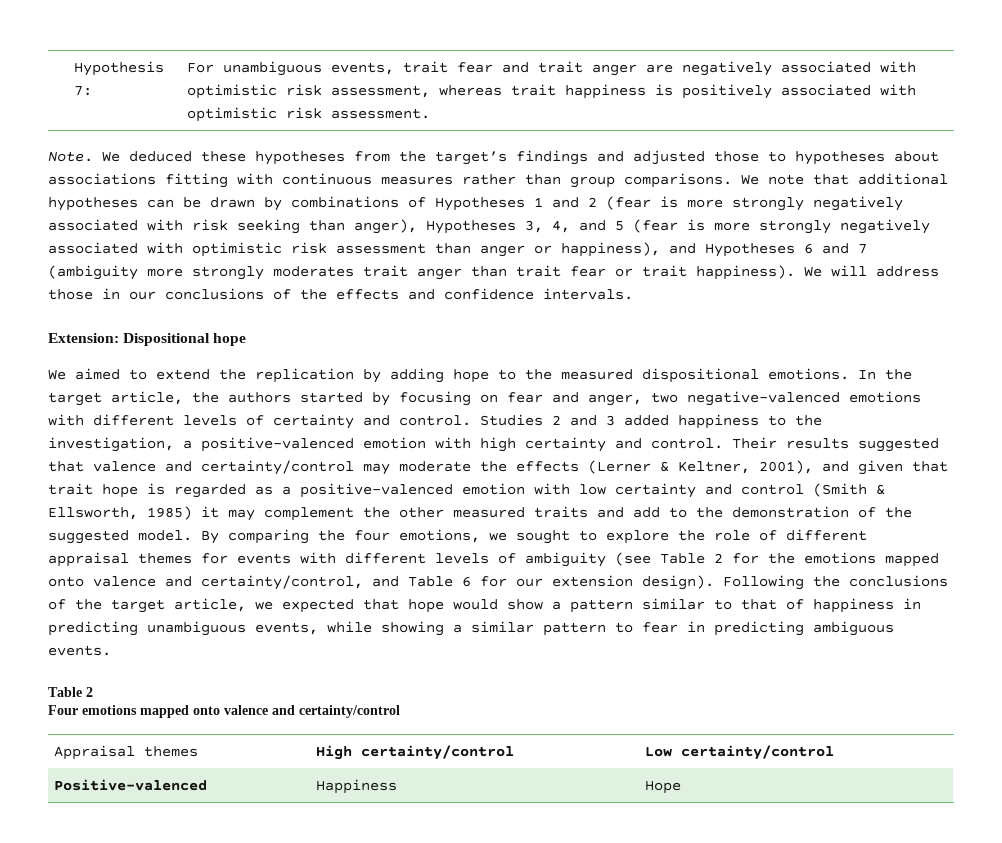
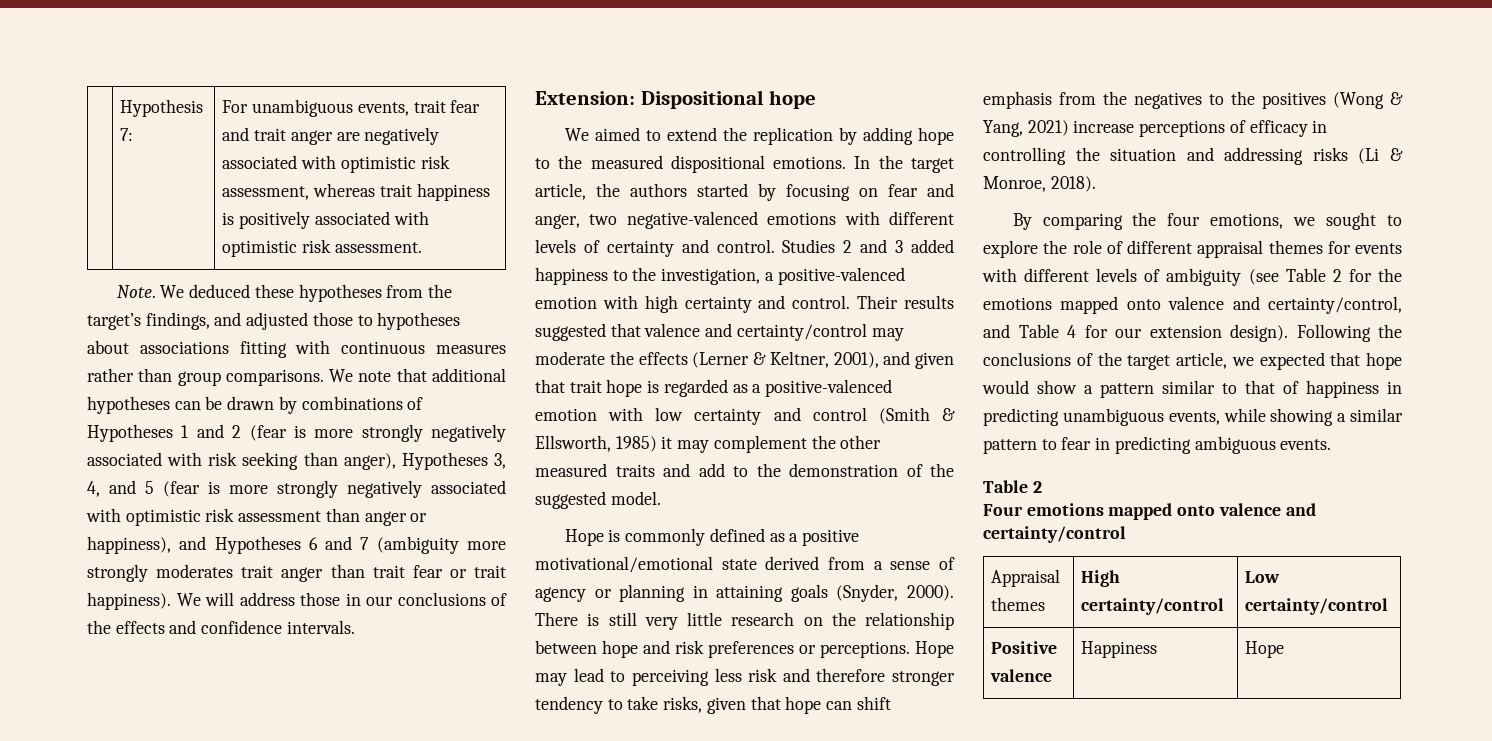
- We deduced these hypotheses from the target’s findings and adjusted those to hypotheses about associations fitting with continuous measures rather than group comparisons.
+ We deduced these hypotheses from the target’s findings, and adjusted those to hypotheses about associations fitting with continuous measures rather than group comparisons.
- Their results suggested that valence and certainty/control may moderate the effects (Lerner & Keltner, 2001), and given that trait hope is regarded as a positive-valenced emotion with low certainty and control (Smith & Ellsworth, 1985) it may complement the other measured traits and add to the demonstration of the suggested model. By comparing the four emotions, we sought to explore the role of different appraisal themes for events with different levels of ambiguity (see Table 2 for the emotions mapped onto valence and certainty/control, and Table 6 for our extension design).
+ Their results suggested that valence and certainty/control may moderate the effects (Lerner & Keltner, 2001), and given that trait hope is regarded as a positive-valenced emotion with low certainty and control (Smith & Ellsworth, 1985) it may complement the other measured traits and add to the demonstration of the suggested model.
+ Hope is commonly defined as a positive motivational/emotional state derived from a sense of agency or planning in attaining goals (Snyder, 2000). There is still very little research on the relationship between hope and risk preferences or perceptions. Hope may lead to perceiving less risk and therefore stronger tendency to take risks, given that hope can shift emphasis from the negatives to the positives (Wong & Yang, 2021) increase perceptions of efficacy in controlling the situation and addressing risks (Li & Monroe, 2018).
+ By comparing the four emotions, we sought to explore the role of different appraisal themes for events with different levels of ambiguity (see Table 2 for the emotions mapped onto valence and certainty/control, and Table 4 for our extension design).
- Positive-valenced | Happiness | Hope
+ Positive valence | Happiness | Hope

